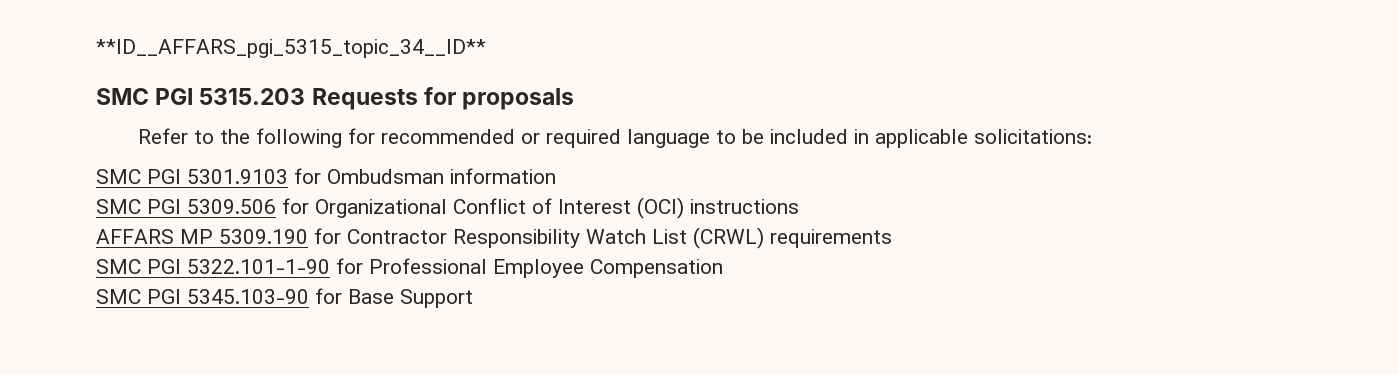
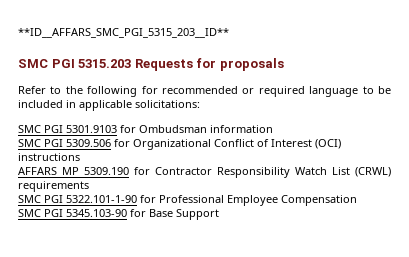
- **ID__AFFARS_pgi_5315_topic_34__ID**
+ **ID__AFFARS_SMC_PGI_5315_203__ID**

